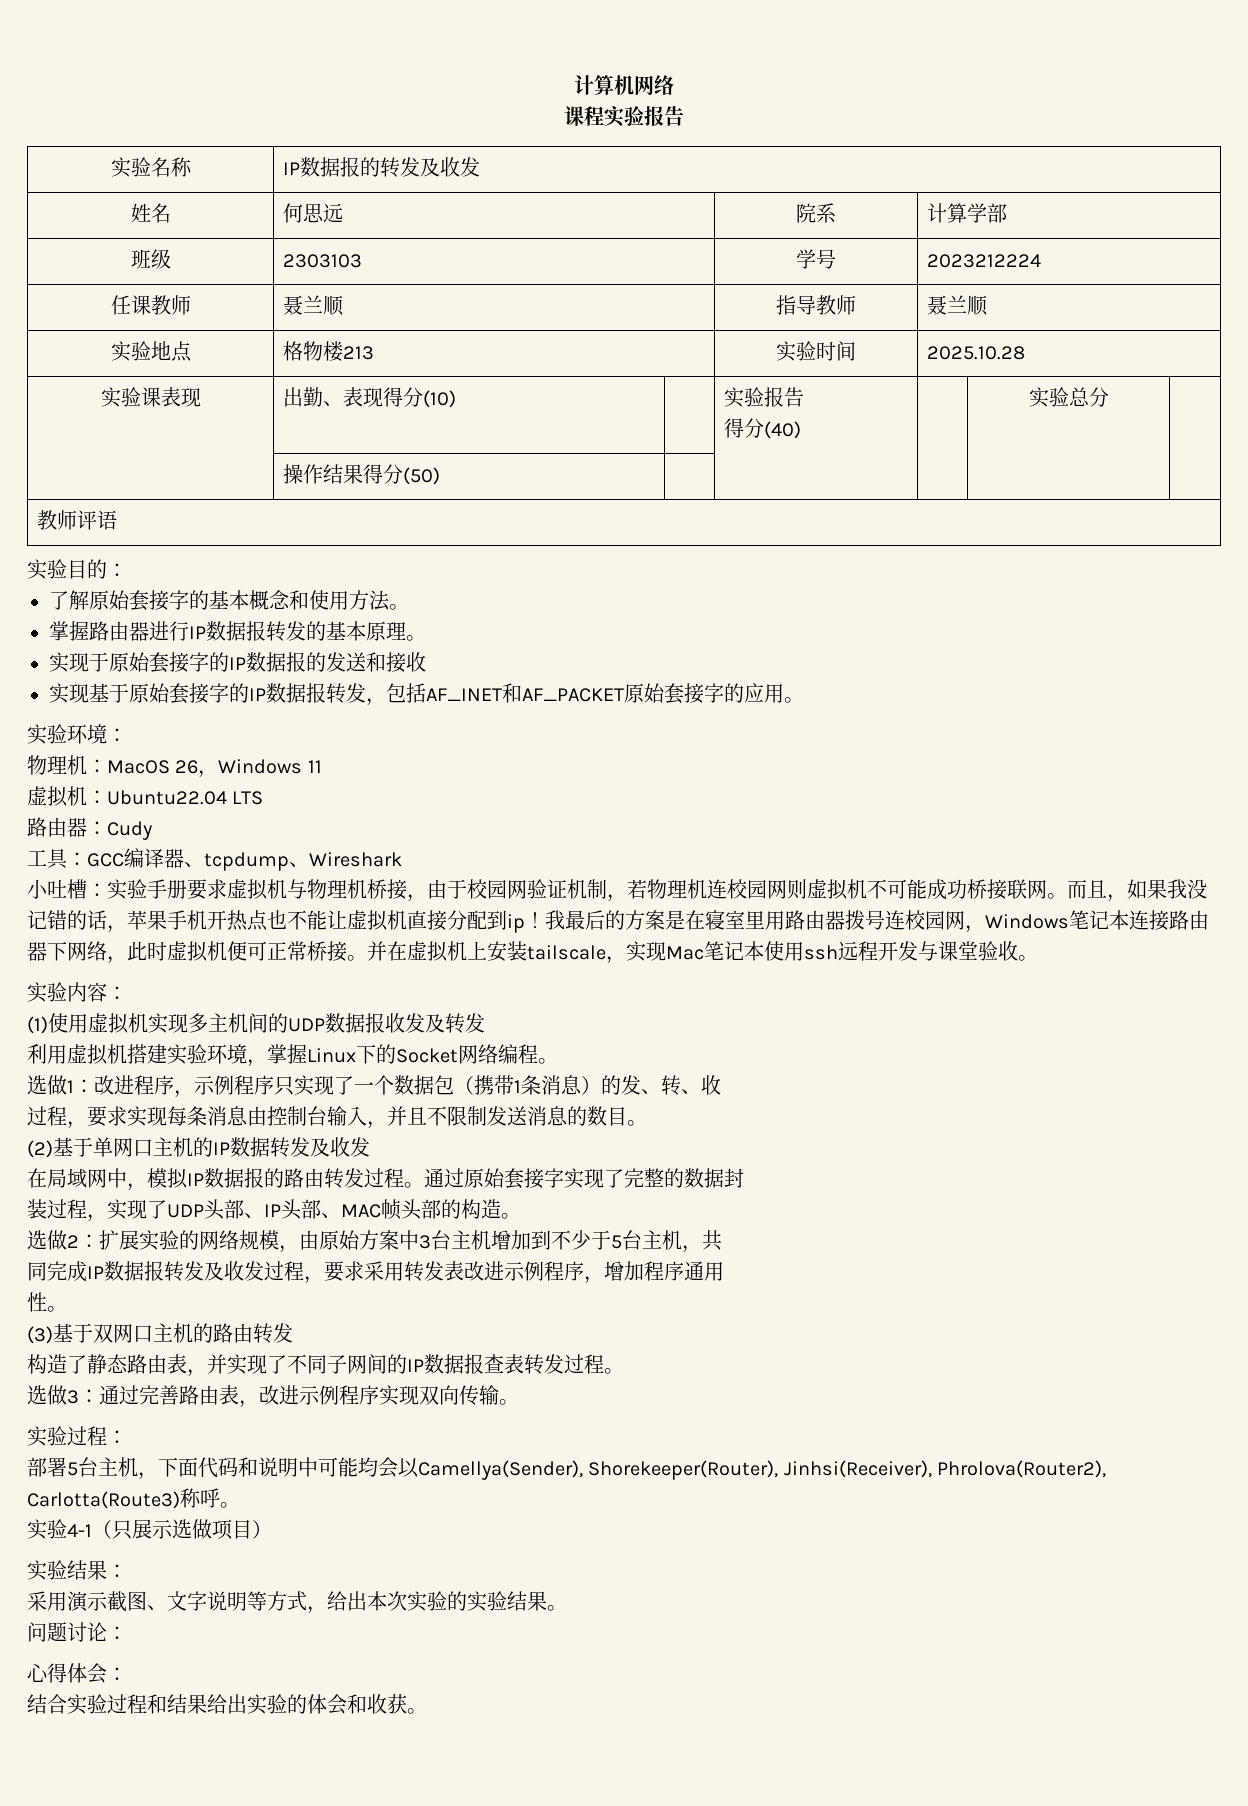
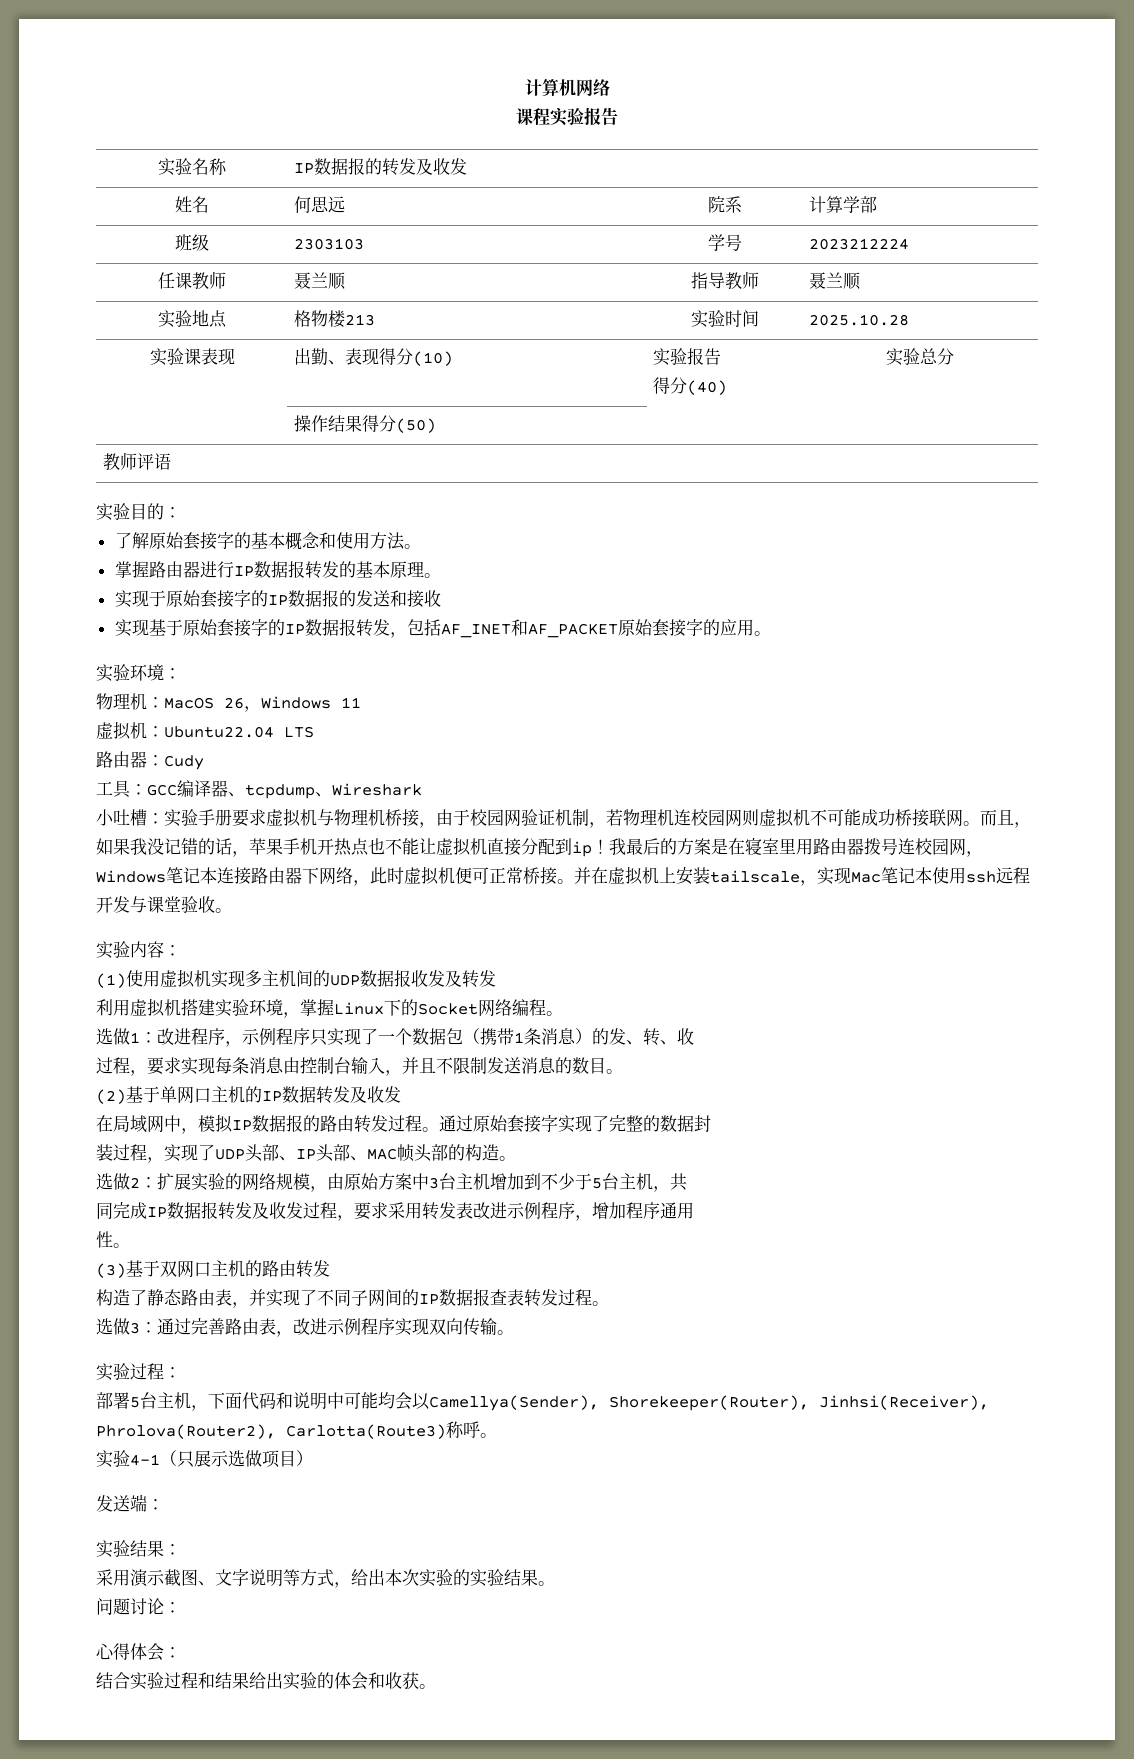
+ 发送端：

